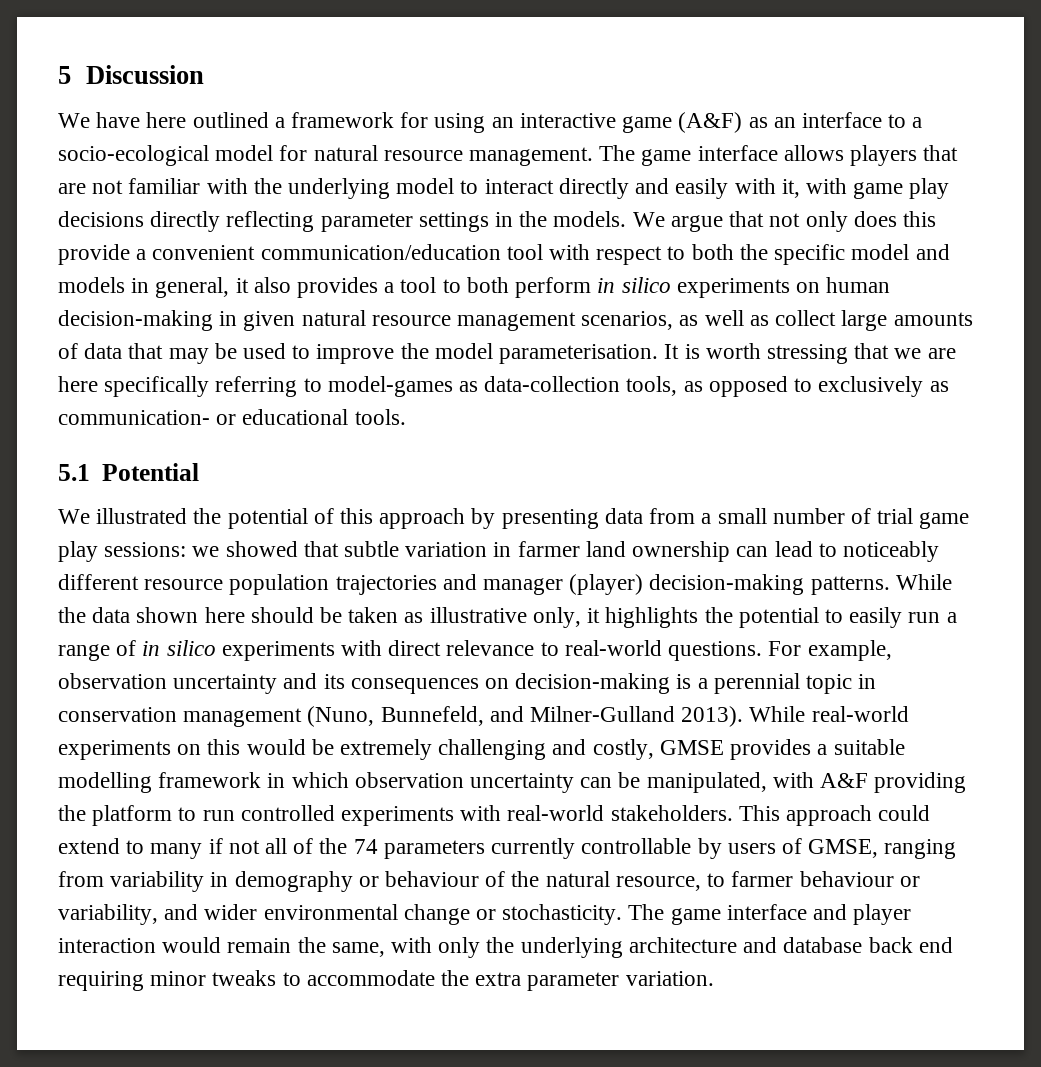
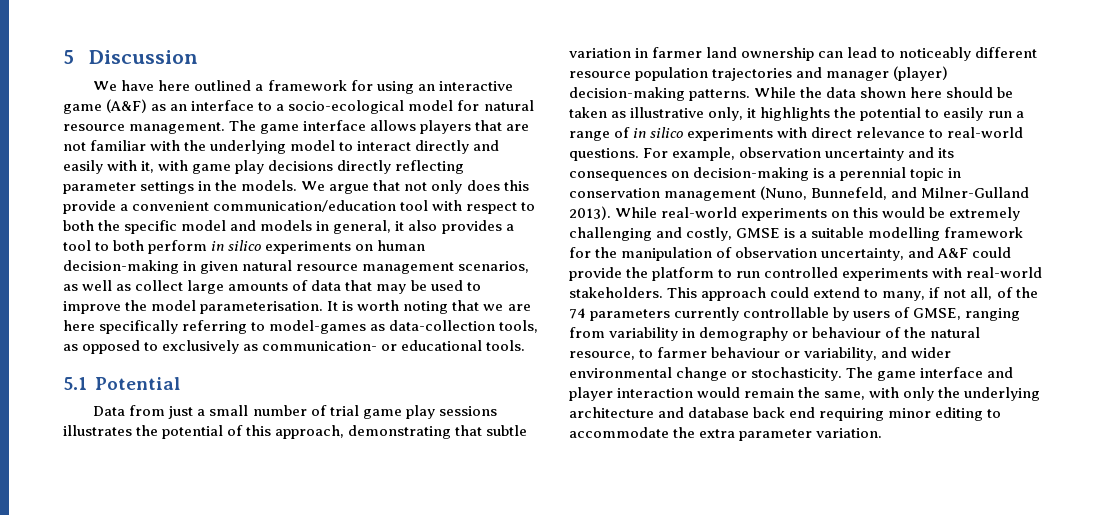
- It is worth stressing that we are here specifically referring to model-games as data-collection tools, as opposed to exclusively as communication- or educational tools.
+ It is worth noting that we are here specifically referring to model-games as data-collection tools, as opposed to exclusively as communication- or educational tools.
- We illustrated the potential of this approach by presenting data from a small number of trial game play sessions: we showed that subtle variation in farmer land ownership can lead to noticeably different resource population trajectories and manager (player) decision-making patterns.
+ Data from just a small number of trial game play sessions illustrates the potential of this approach, demonstrating that subtle variation in farmer land ownership can lead to noticeably different resource population trajectories and manager (player) decision-making patterns.
- While real-world experiments on this would be extremely challenging and costly, GMSE provides a suitable modelling framework in which observation uncertainty can be manipulated, with A&F providing the platform to run controlled experiments with real-world stakeholders.
+ While real-world experiments on this would be extremely challenging and costly, GMSE is a suitable modelling framework for the manipulation of observation uncertainty, and A&F could provide the platform to run controlled experiments with real-world stakeholders.
- This approach could extend to many if not all of the 74 parameters currently controllable by users of GMSE, ranging from variability in demography or behaviour of the natural resource, to farmer behaviour or variability, and wider environmental change or stochasticity.
+ This approach could extend to many, if not all, of the 74 parameters currently controllable by users of GMSE, ranging from variability in demography or behaviour of the natural resource, to farmer behaviour or variability, and wider environmental change or stochasticity.
- The game interface and player interaction would remain the same, with only the underlying architecture and database back end requiring minor tweaks to accommodate the extra parameter variation.
+ The game interface and player interaction would remain the same, with only the underlying architecture and database back end requiring minor editing to accommodate the extra parameter variation.

